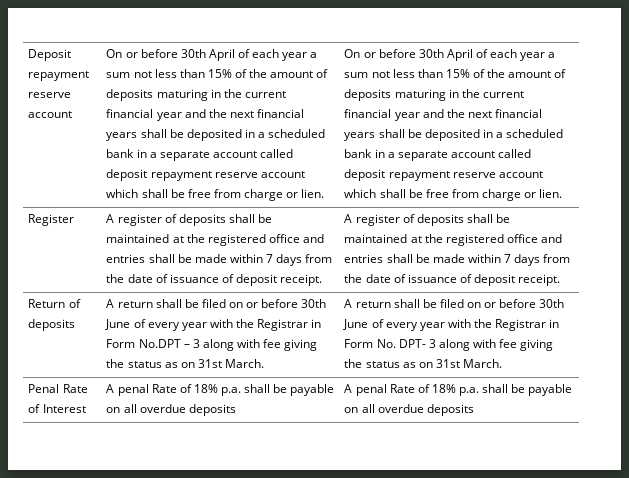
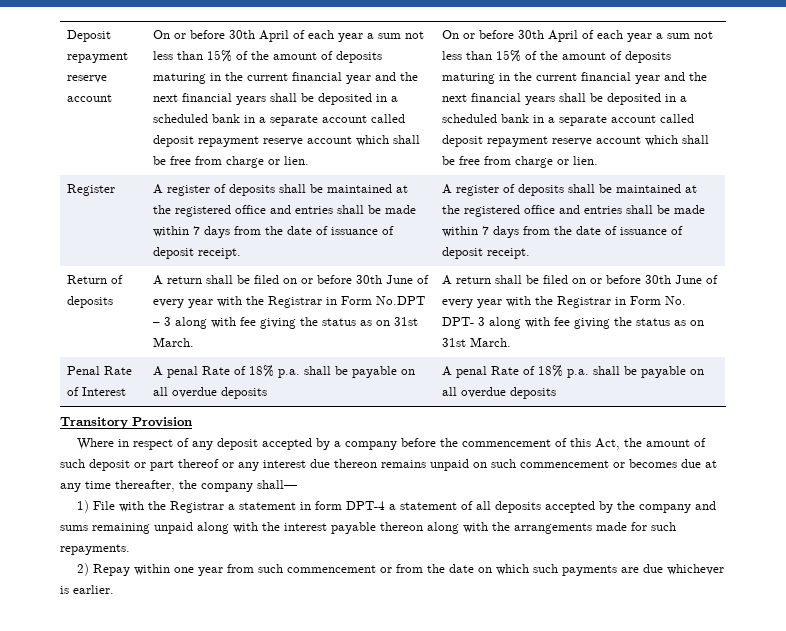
+ Transitory Provision
+ Where in respect of any deposit accepted by a company before the commencement of this Act, the amount of such deposit or part thereof or any interest due thereon remains unpaid on such commencement or becomes due at any time thereafter, the company shall—
+ 1) File with the Registrar a statement in form DPT-4 a statement of all deposits accepted by the company and sums remaining unpaid along with the interest payable thereon along with the arrangements made for such repayments.
+ 2) Repay within one year from such commencement or from the date on which such payments are due whichever is earlier.

